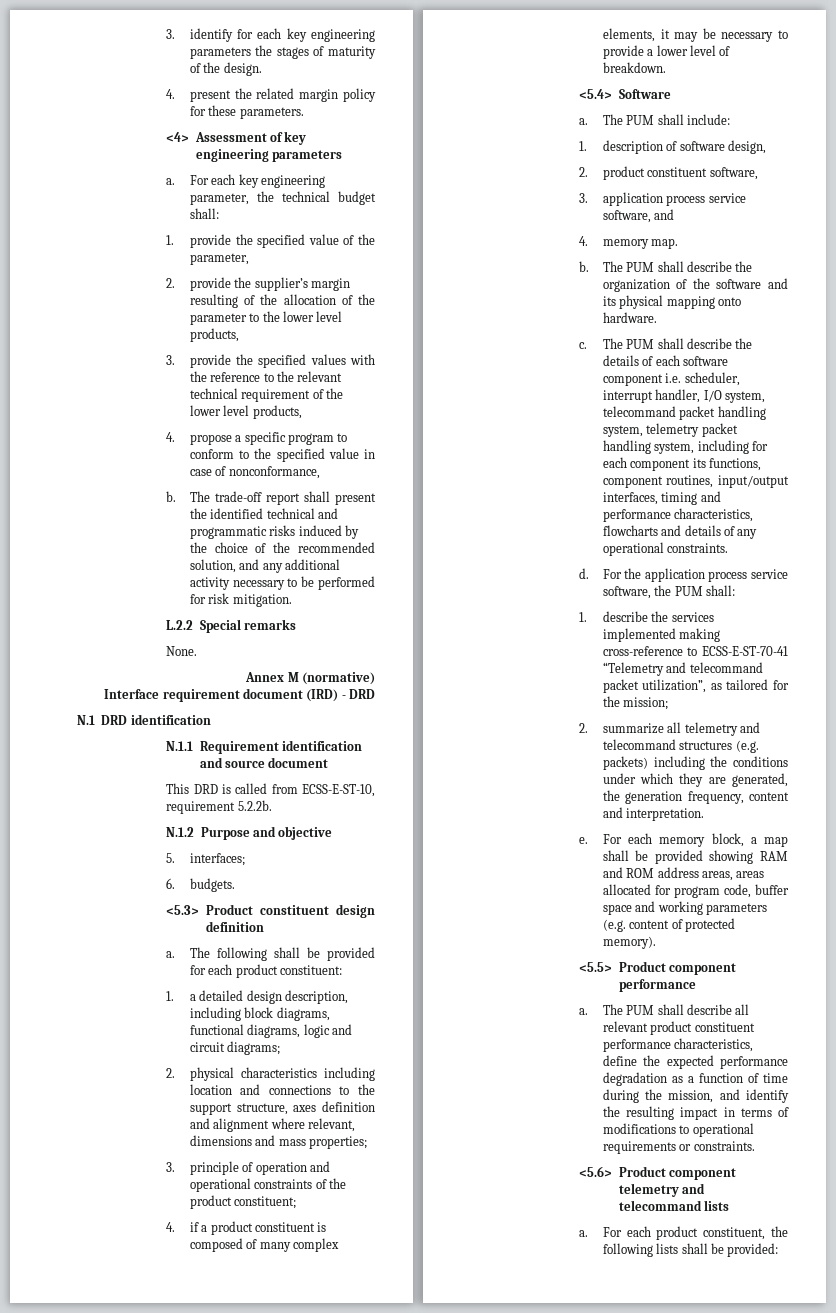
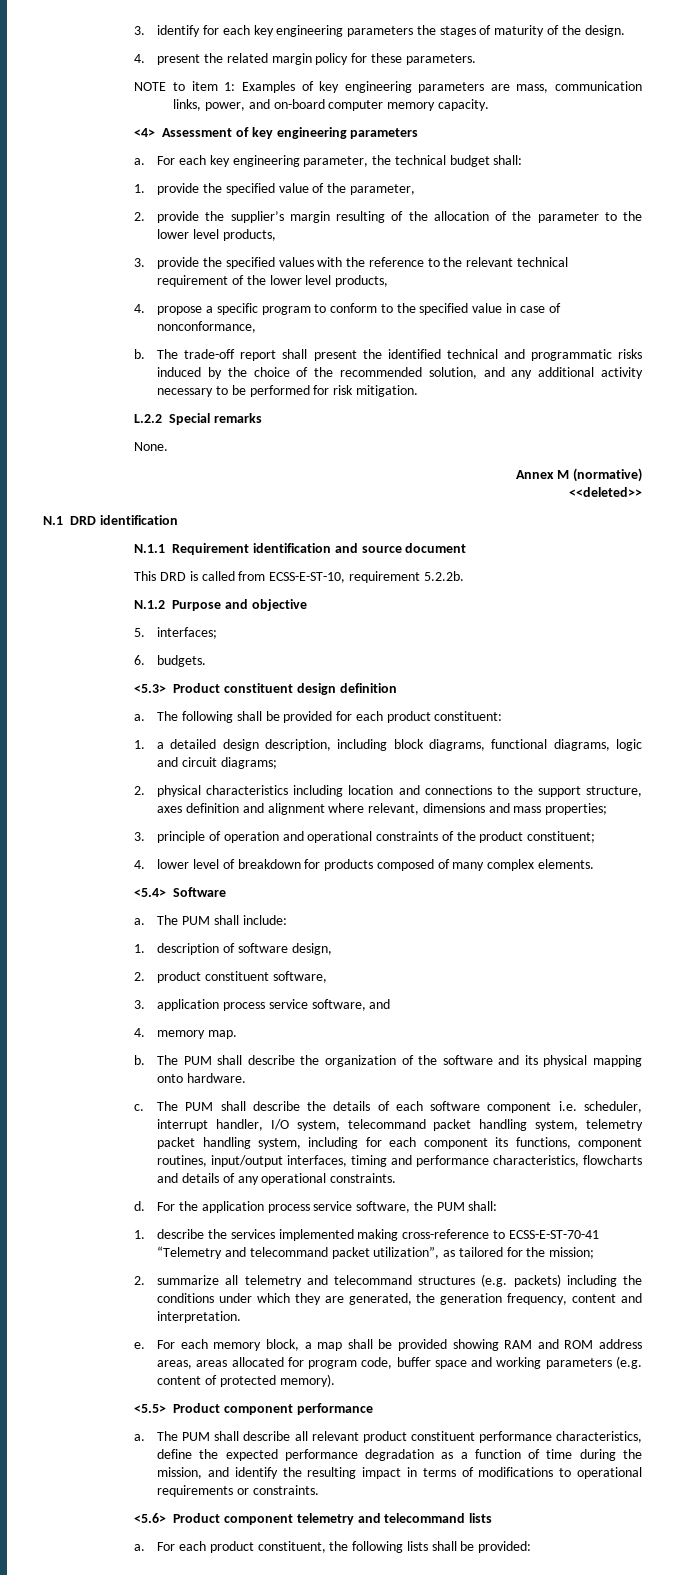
+ NOTE to item 1: Examples of key engineering parameters are mass, communication links, power, and on-board computer memory capacity.
- Interface requirement document (IRD) - DRD
+ <<deleted>>
- 4. if a product constituent is composed of many complex elements, it may be necessary to provide a lower level of breakdown.
+ 4. lower level of breakdown for products composed of many complex elements.

